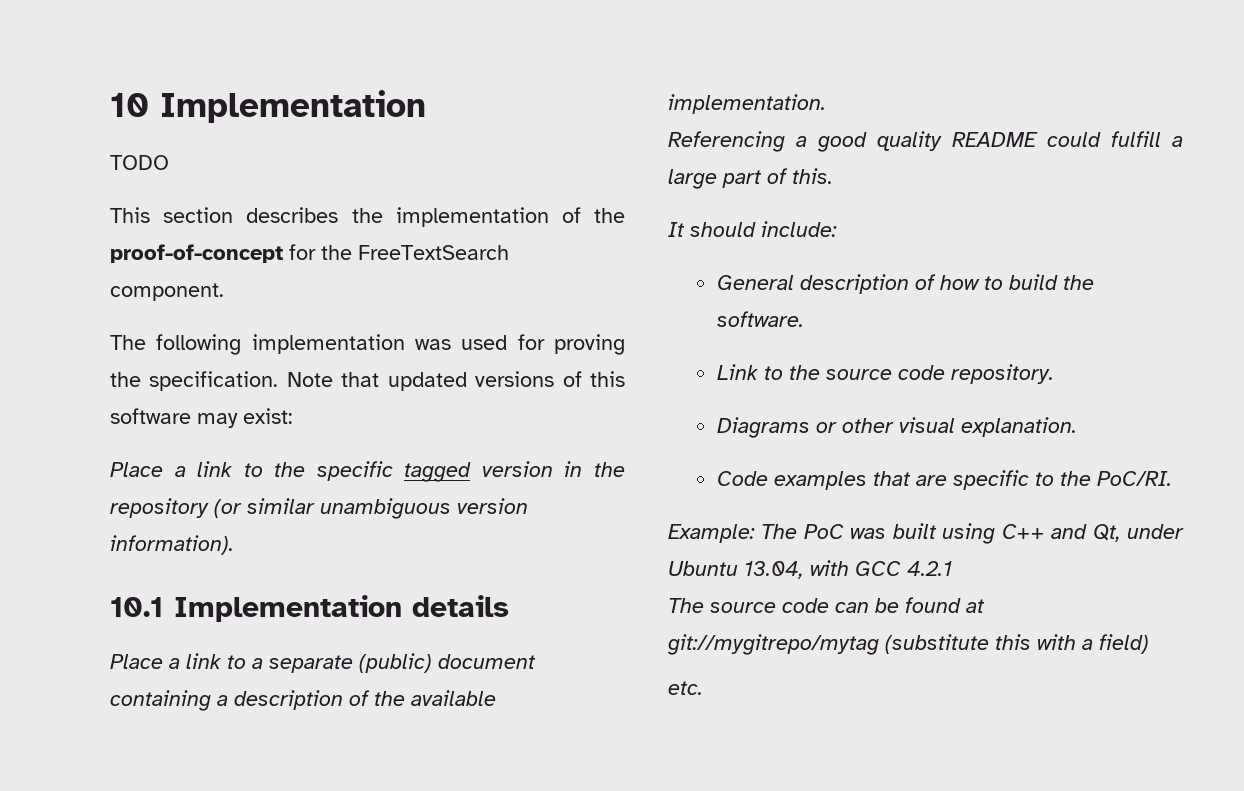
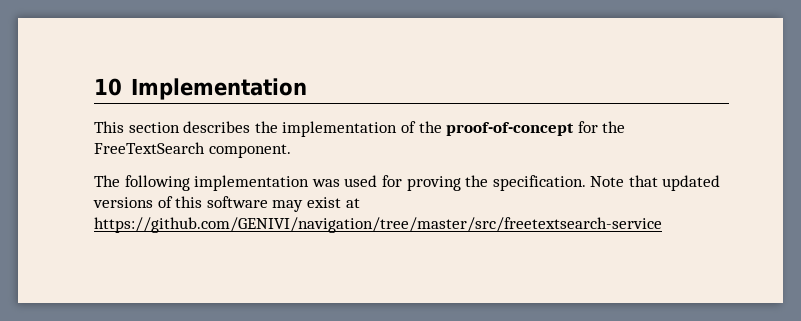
- TODO
- Note that updated versions of this software may exist:
- Place a link to the specific tagged version in the repository (or similar unambiguous version information).
- 10.1 Implementation details
- Place a link to a separate (public) document containing a description of the available implementation.
- Referencing a good quality README could fulfill a large part of this.
- It should include:
- General description of how to build the software.
- Link to the source code repository.
- Diagrams or other visual explanation.
- Code examples that are specific to the PoC/RI.
- Example: The PoC was built using C++ and Qt, under Ubuntu 13.04, with GCC 4.2.1
- The source code can be found at git://mygitrepo/mytag (substitute this with a field)
- etc.
+ Note that updated versions of this software may exist at https://github.com/GENIVI/navigation/tree/master/src/freetextsearch-service

